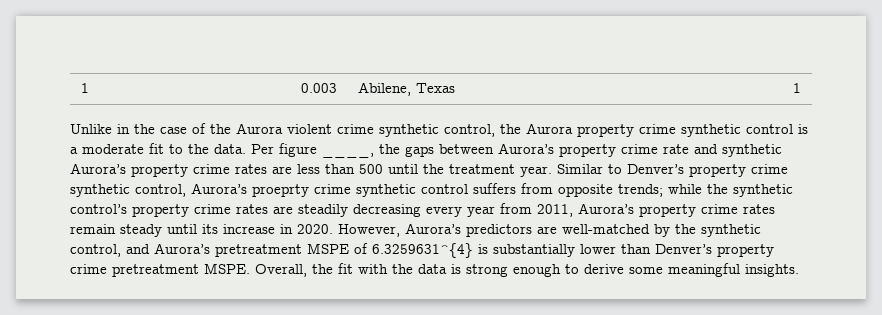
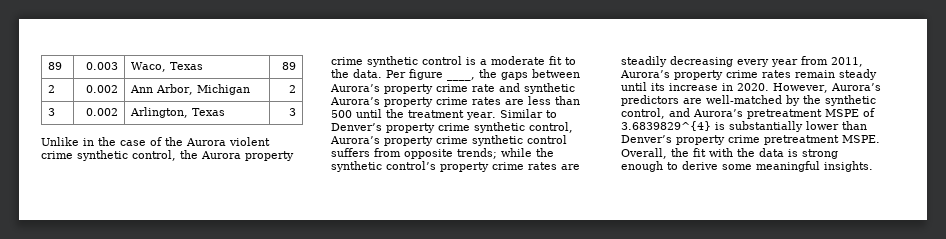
- 1 | 0.003 | Abilene, Texas | 1
+ 89 | 0.003 | Waco, Texas | 89
+ 2 | 0.002 | Ann Arbor, Michigan | 2
+ 3 | 0.002 | Arlington, Texas | 3
- Similar to Denver’s property crime synthetic control, Aurora’s proeprty crime synthetic control suffers from opposite trends; while the synthetic control’s property crime rates are steadily decreasing every year from 2011, Aurora’s property crime rates remain steady until its increase in 2020.
+ Similar to Denver’s property crime synthetic control, Aurora’s property crime synthetic control suffers from opposite trends; while the synthetic control’s property crime rates are steadily decreasing every year from 2011, Aurora’s property crime rates remain steady until its increase in 2020.
- However, Aurora’s predictors are well-matched by the synthetic control, and Aurora’s pretreatment MSPE of 6.3259631^{4} is substantially lower than Denver’s property crime pretreatment MSPE.
+ However, Aurora’s predictors are well-matched by the synthetic control, and Aurora’s pretreatment MSPE of 3.6839829^{4} is substantially lower than Denver’s property crime pretreatment MSPE.

